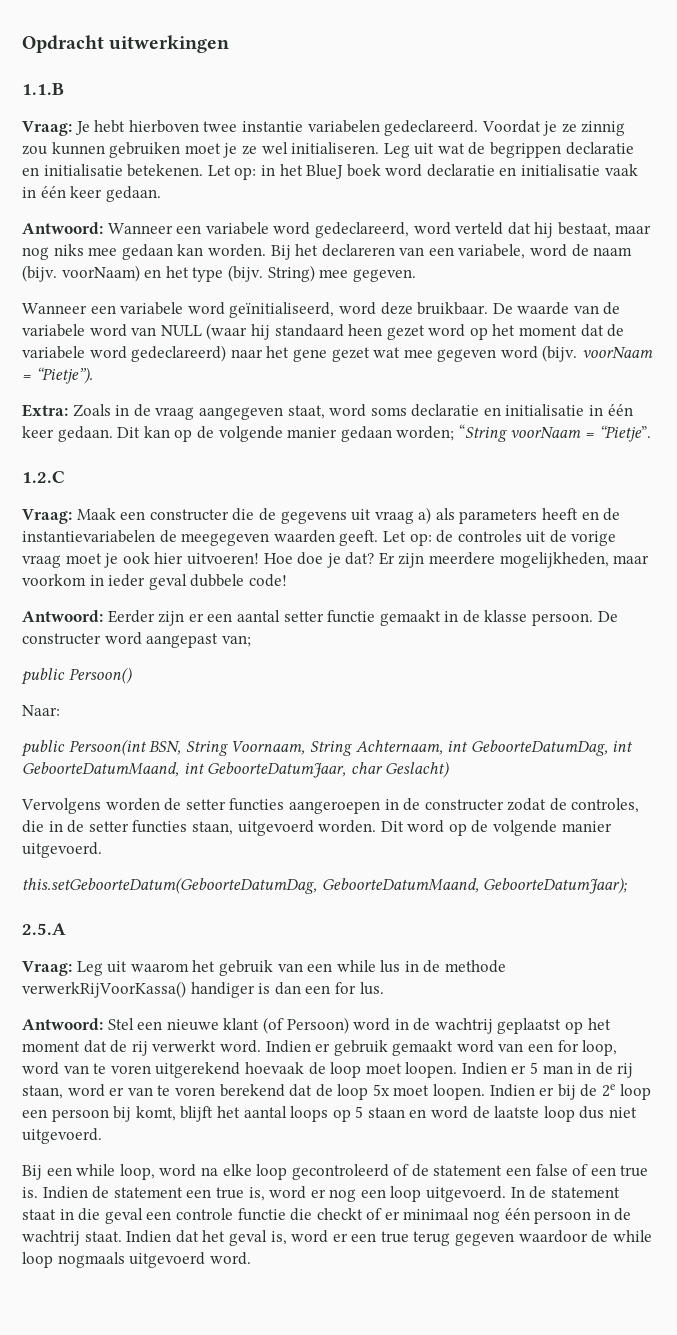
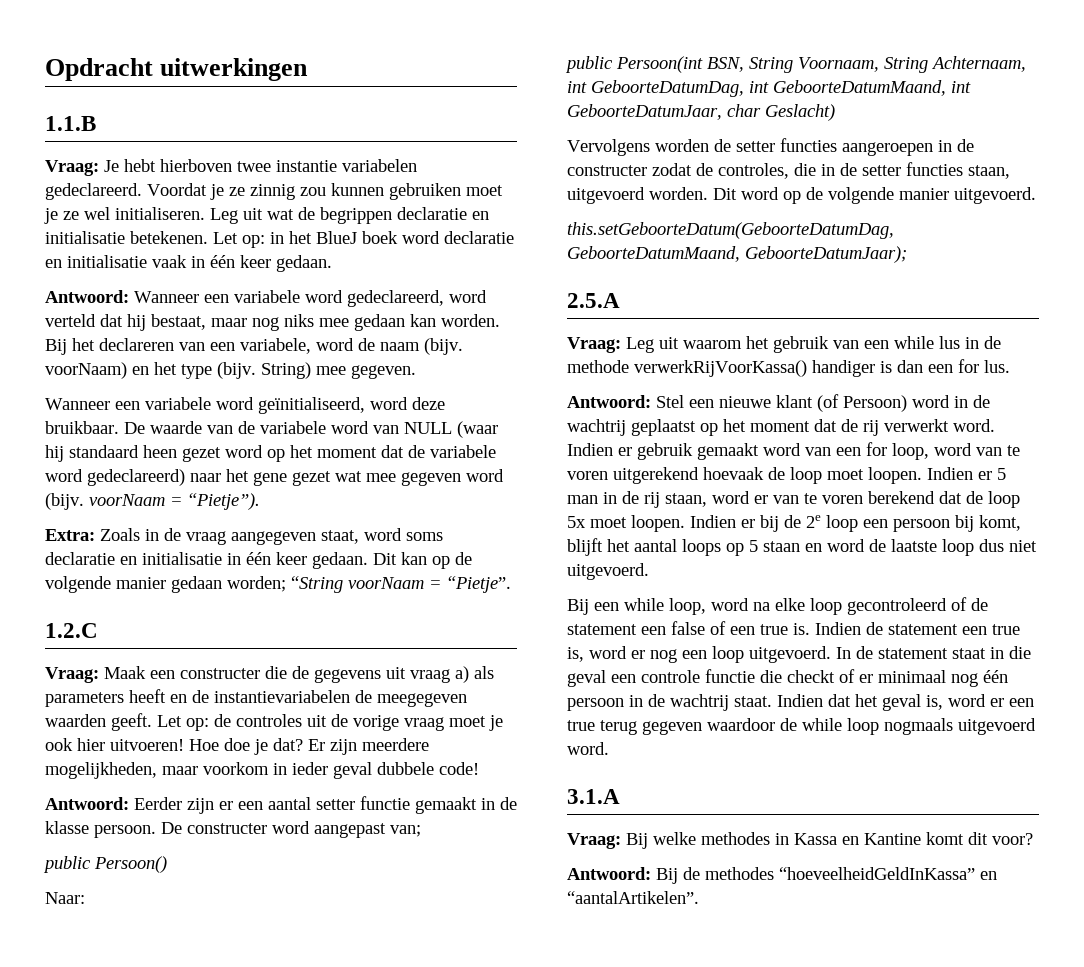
+ 3.1.A
+ Vraag: Bij welke methodes in Kassa en Kantine komt dit voor?
+ Antwoord: Bij de methodes “hoeveelheidGeldInKassa” en “aantalArtikelen”.

